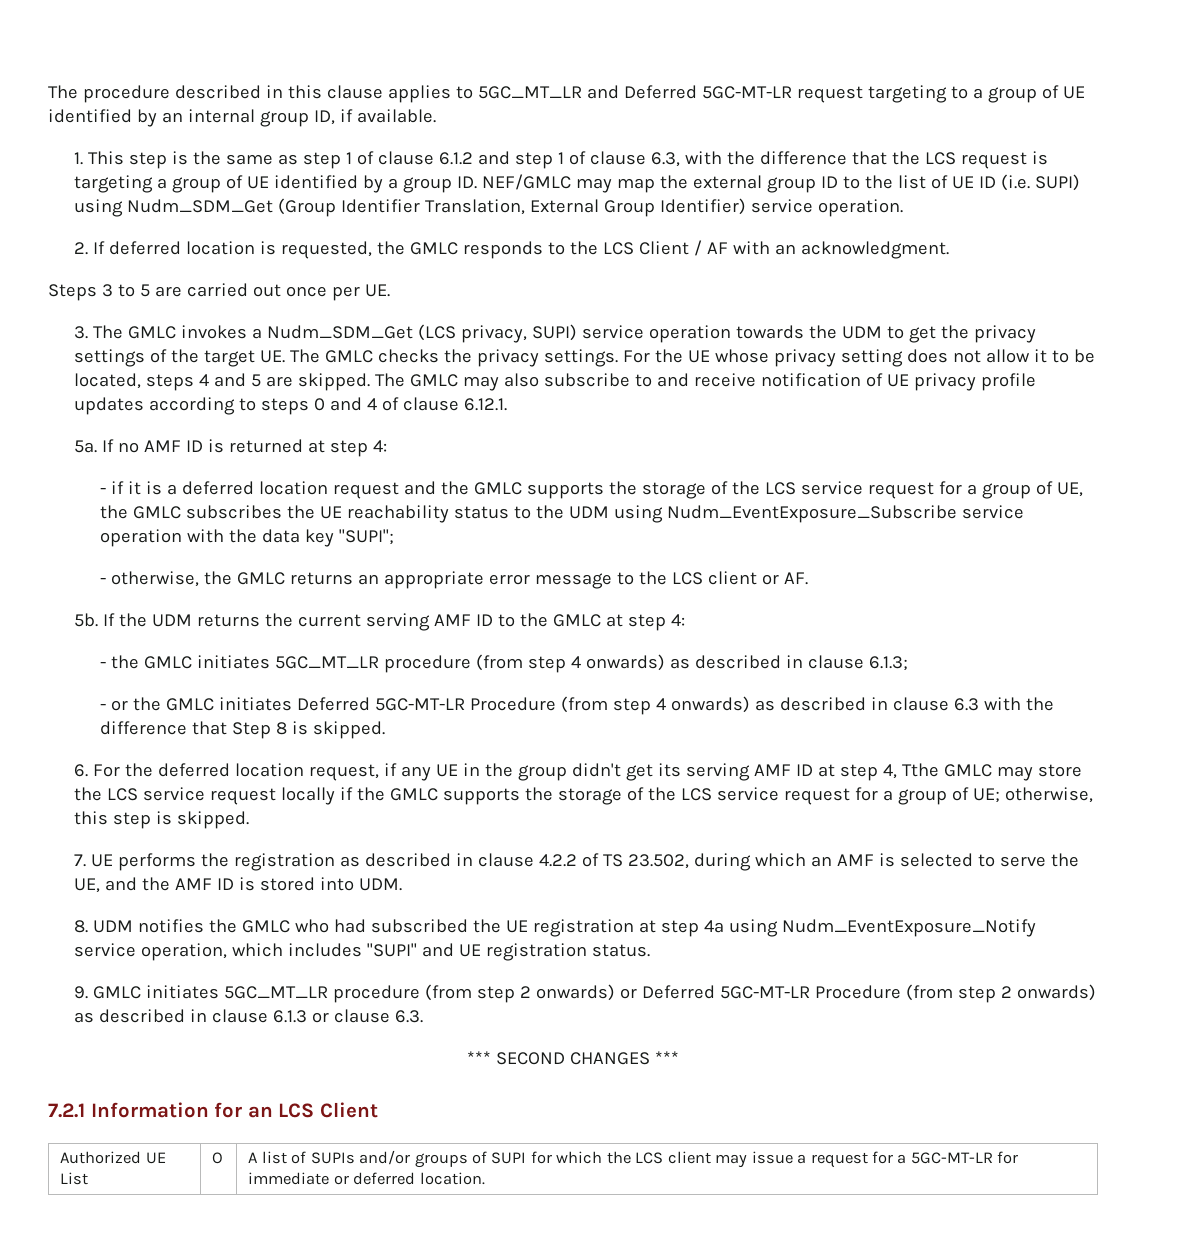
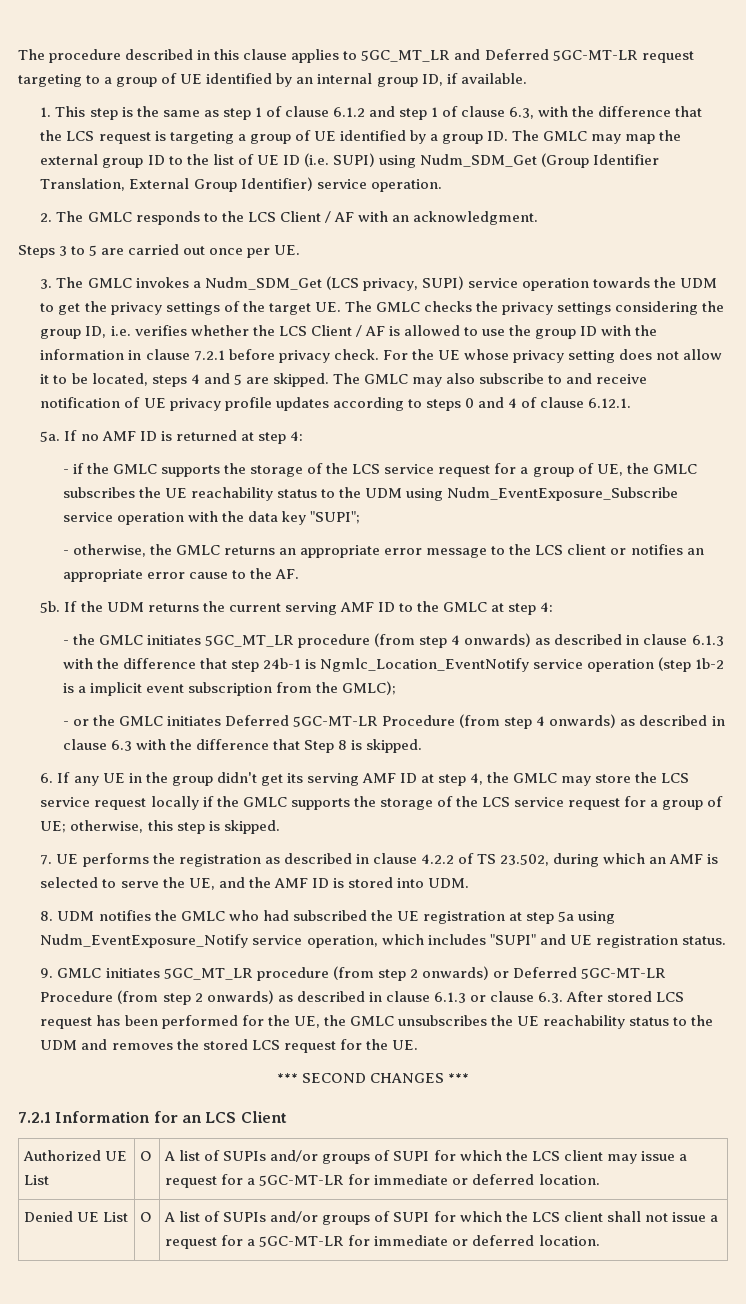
- 1. This step is the same as step 1 of clause 6.1.2 and step 1 of clause 6.3, with the difference that the LCS request is targeting a group of UE identified by a group ID. NEF/GMLC may map the external group ID to the list of UE ID (i.e. SUPI) using Nudm_SDM_Get (Group Identifier Translation, External Group Identifier) service operation.
+ 1. This step is the same as step 1 of clause 6.1.2 and step 1 of clause 6.3, with the difference that the LCS request is targeting a group of UE identified by a group ID. The GMLC may map the external group ID to the list of UE ID (i.e. SUPI) using Nudm_SDM_Get (Group Identifier Translation, External Group Identifier) service operation.
- 2. If deferred location is requested, the GMLC responds to the LCS Client / AF with an acknowledgment.
+ 2. The GMLC responds to the LCS Client / AF with an acknowledgment.
- 3. The GMLC invokes a Nudm_SDM_Get (LCS privacy, SUPI) service operation towards the UDM to get the privacy settings of the target UE. The GMLC checks the privacy settings.
+ 3. The GMLC invokes a Nudm_SDM_Get (LCS privacy, SUPI) service operation towards the UDM to get the privacy settings of the target UE. The GMLC checks the privacy settings considering the group ID, i.e. verifies whether the LCS Client / AF is allowed to use the group ID with the information in clause 7.2.1 before privacy check.
- - if it is a deferred location request and the GMLC supports the storage of the LCS service request for a group of UE, the GMLC subscribes the UE reachability status to the UDM using Nudm_EventExposure_Subscribe service operation with the data key "SUPI";
+ - if the GMLC supports the storage of the LCS service request for a group of UE, the GMLC subscribes the UE reachability status to the UDM using Nudm_EventExposure_Subscribe service operation with the data key "SUPI";
- - otherwise, the GMLC returns an appropriate error message to the LCS client or AF.
+ - otherwise, the GMLC returns an appropriate error message to the LCS client or notifies an appropriate error cause to the AF.
- - the GMLC initiates 5GC_MT_LR procedure (from step 4 onwards) as described in clause 6.1.3;
+ - the GMLC initiates 5GC_MT_LR procedure (from step 4 onwards) as described in clause 6.1.3 with the difference that step 24b-1 is Ngmlc_Location_EventNotify service operation (step 1b-2 is a implicit event subscription from the GMLC);
- 6. For the deferred location request, if any UE in the group didn't get its serving AMF ID at step 4, Tthe GMLC may store the LCS service request locally if the GMLC supports the storage of the LCS service request for a group of UE; otherwise, this step is skipped.
+ 6. If any UE in the group didn't get its serving AMF ID at step 4, the GMLC may store the LCS service request locally if the GMLC supports the storage of the LCS service request for a group of UE; otherwise, this step is skipped.
- 8. UDM notifies the GMLC who had subscribed the UE registration at step 4a using Nudm_EventExposure_Notify service operation, which includes "SUPI" and UE registration status.
+ 8. UDM notifies the GMLC who had subscribed the UE registration at step 5a using Nudm_EventExposure_Notify service operation, which includes "SUPI" and UE registration status.
- 9. GMLC initiates 5GC_MT_LR procedure (from step 2 onwards) or Deferred 5GC-MT-LR Procedure (from step 2 onwards) as described in clause 6.1.3 or clause 6.3.
+ 9. GMLC initiates 5GC_MT_LR procedure (from step 2 onwards) or Deferred 5GC-MT-LR Procedure (from step 2 onwards) as described in clause 6.1.3 or clause 6.3. After stored LCS request has been performed for the UE, the GMLC unsubscribes the UE reachability status to the UDM and removes the stored LCS request for the UE.
+ Denied UE List | O | A list of SUPIs and/or groups of SUPI for which the LCS client shall not issue a request for a 5GC-MT-LR for immediate or deferred location.

